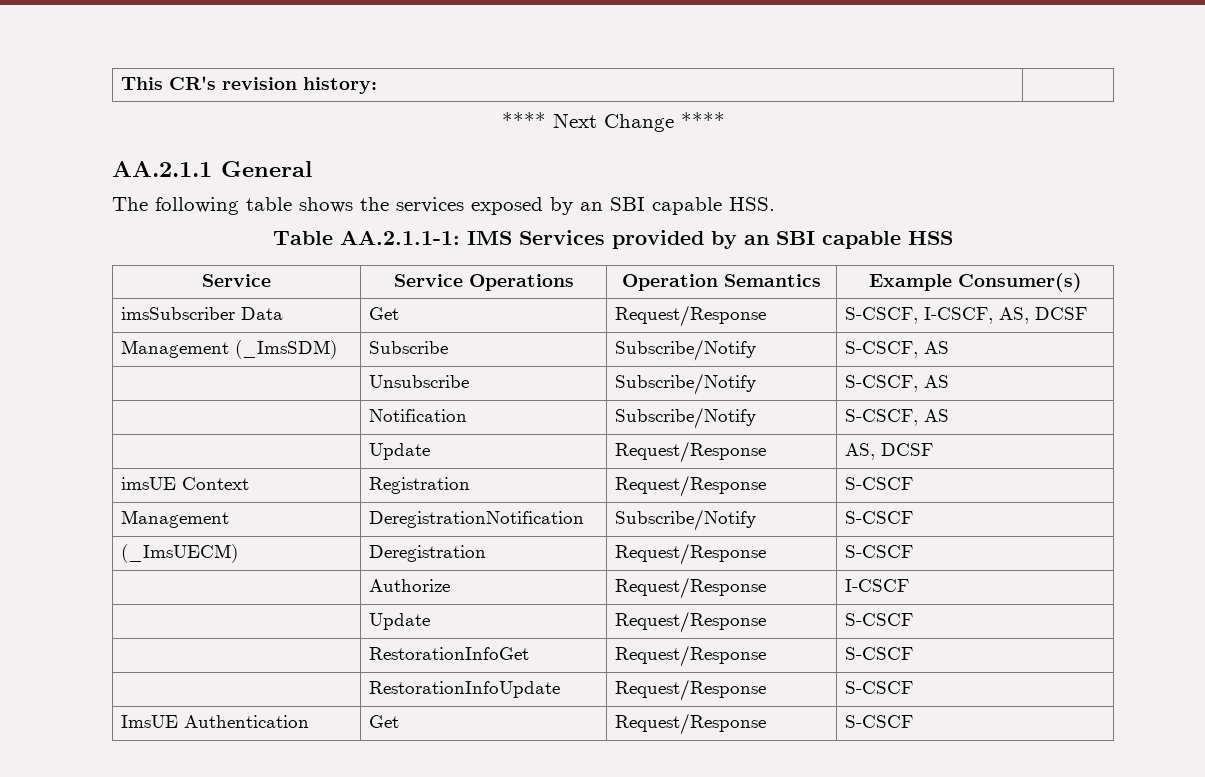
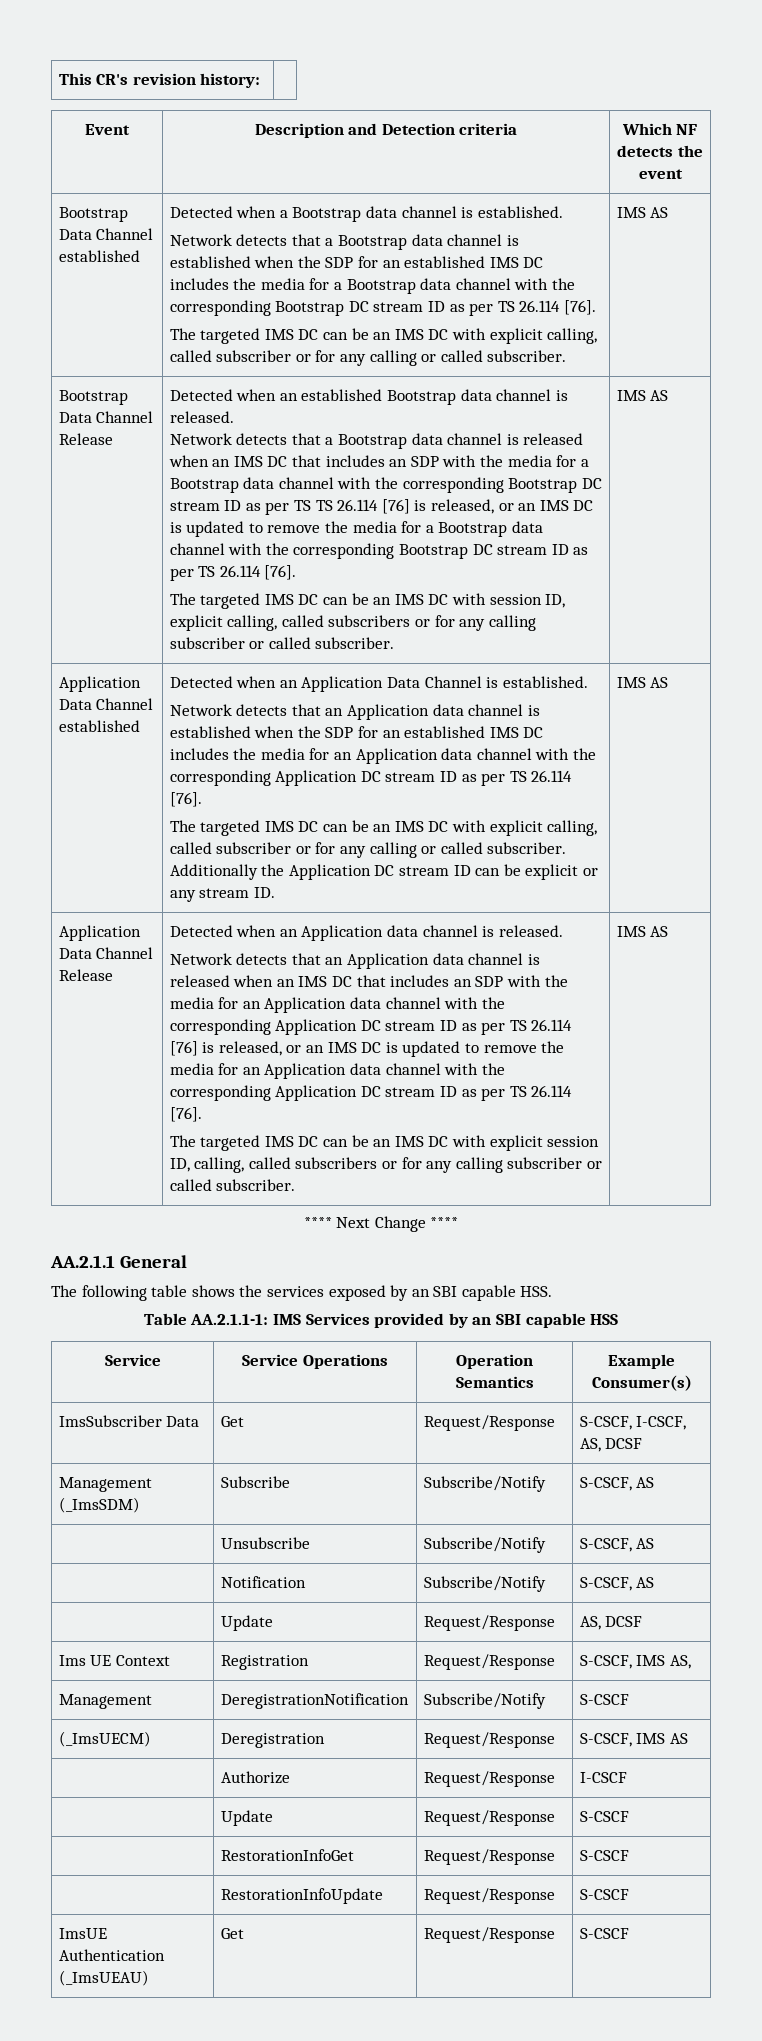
+ Event | Description and Detection criteria | Which NF detects the event
+ Bootstrap Data Channel established | Detected when a Bootstrap data channel is established.
+ Network detects that a Bootstrap data channel is established when the SDP for an established IMS DC includes the media for a Bootstrap data channel with the corresponding Bootstrap DC stream ID as per TS 26.114 [76].
+ The targeted IMS DC can be an IMS DC with explicit calling, called subscriber or for any calling or called subscriber. | IMS AS
+ Bootstrap Data Channel Release | Detected when an established Bootstrap data channel is released.
+ Network detects that a Bootstrap data channel is released when an IMS DC that includes an SDP with the media for a Bootstrap data channel with the corresponding Bootstrap DC stream ID as per TS TS 26.114 [76] is released, or an IMS DC is updated to remove the media for a Bootstrap data channel with the corresponding Bootstrap DC stream ID as per TS 26.114 [76].
+ The targeted IMS DC can be an IMS DC with session ID, explicit calling, called subscribers or for any calling subscriber or called subscriber. | IMS AS
+ Application Data Channel established | Detected when an Application Data Channel is established.
+ Network detects that an Application data channel is established when the SDP for an established IMS DC includes the media for an Application data channel with the corresponding Application DC stream ID as per TS 26.114 [76].
+ The targeted IMS DC can be an IMS DC with explicit calling, called subscriber or for any calling or called subscriber. Additionally the Application DC stream ID can be explicit or any stream ID. | IMS AS
+ Application Data Channel Release | Detected when an Application data channel is released.
+ Network detects that an Application data channel is released when an IMS DC that includes an SDP with the media for an Application data channel with the corresponding Application DC stream ID as per TS 26.114 [76] is released, or an IMS DC is updated to remove the media for an Application data channel with the corresponding Application DC stream ID as per TS 26.114 [76].
+ The targeted IMS DC can be an IMS DC with explicit session ID, calling, called subscribers or for any calling subscriber or called subscriber. | IMS AS
- imsSubscriber Data | Get | Request/Response | S-CSCF, I-CSCF, AS, DCSF
+ ImsSubscriber Data | Get | Request/Response | S-CSCF, I-CSCF, AS, DCSF
- imsUE Context | Registration | Request/Response | S-CSCF
+ Ims UE Context | Registration | Request/Response | S-CSCF, IMS AS,
- (_ImsUECM) | Deregistration | Request/Response | S-CSCF
+ (_ImsUECM) | Deregistration | Request/Response | S-CSCF, IMS AS
- ImsUE Authentication | Get | Request/Response | S-CSCF
+ ImsUE Authentication (_ImsUEAU) | Get | Request/Response | S-CSCF

